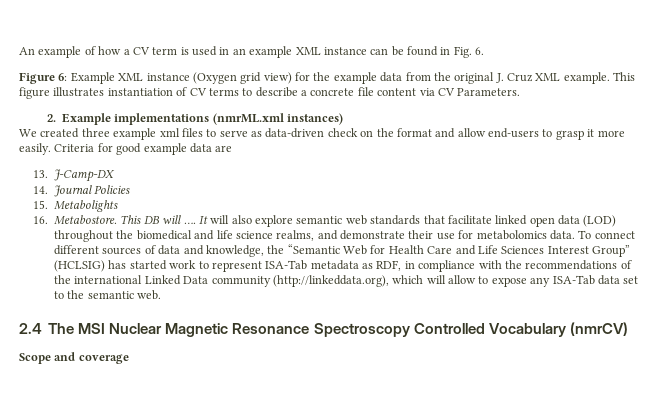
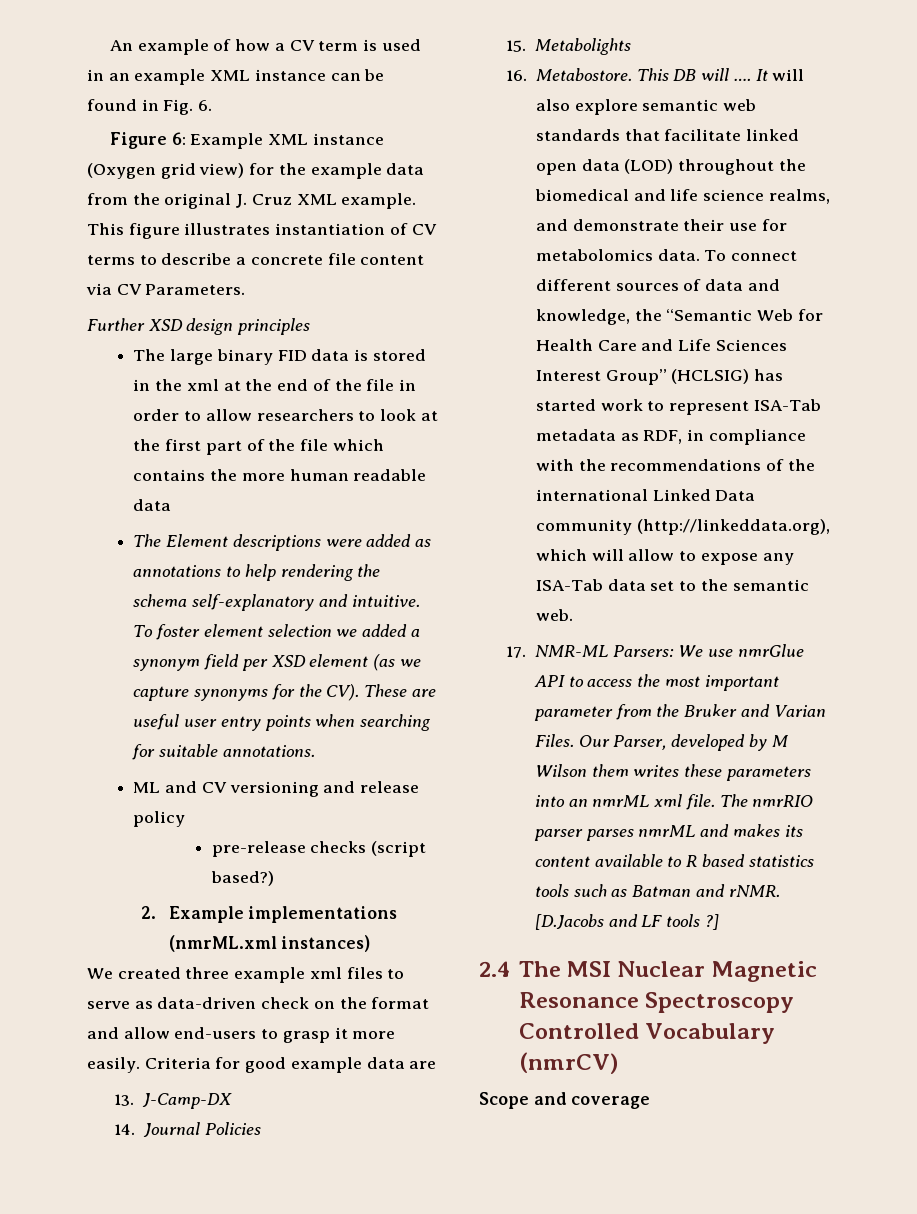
+ Further XSD design principles
+ The large binary FID data is stored in the xml at the end of the file in order to allow researchers to look at the first part of the file which contains the more human readable data
+ The Element descriptions were added as annotations to help rendering the schema self-explanatory and intuitive. To foster element selection we added a synonym field per XSD element (as we capture synonyms for the CV). These are useful user entry points when searching for suitable annotations.
+ ML and CV versioning and release policy
+ pre-release checks (script based?)
+ 17. NMR-ML Parsers: We use nmrGlue API to access the most important parameter from the Bruker and Varian Files. Our Parser, developed by M Wilson them writes these parameters into an nmrML xml file. The nmrRIO parser parses nmrML and makes its content available to R based statistics tools such as Batman and rNMR. [D.Jacobs and LF tools ?]

